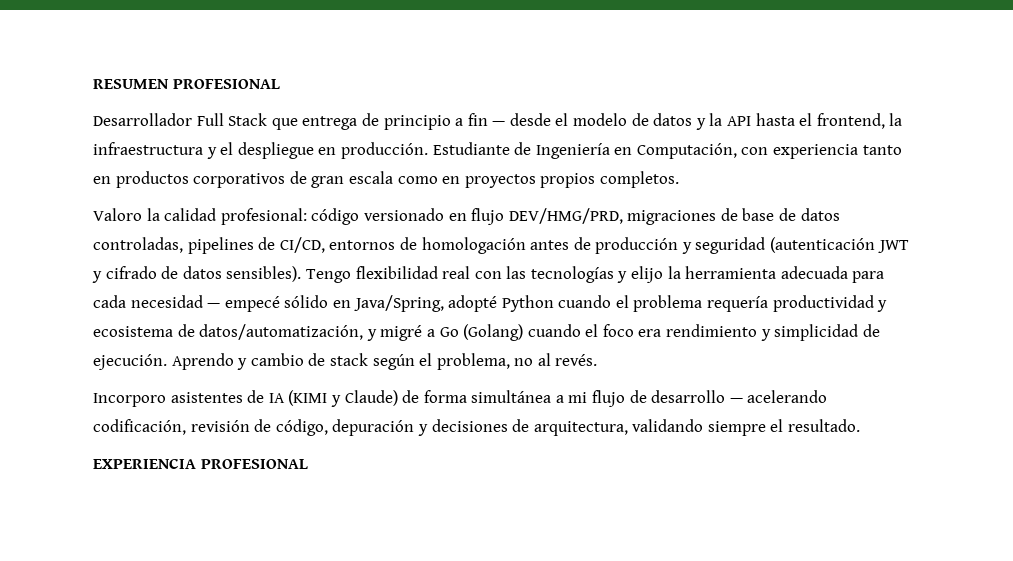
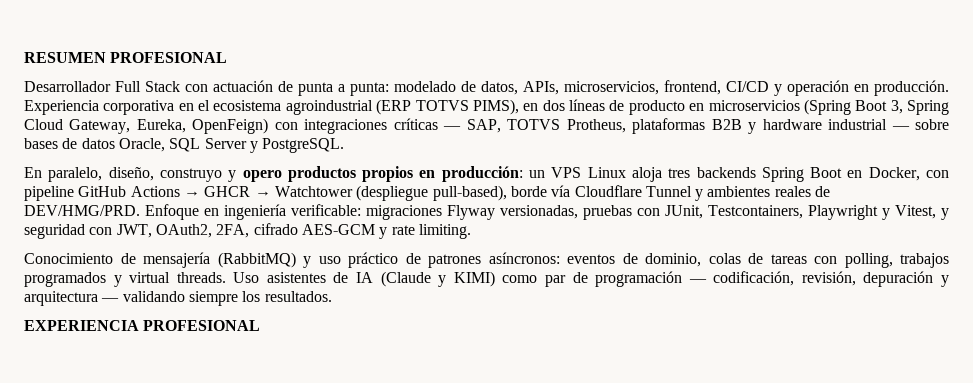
- Desarrollador Full Stack que entrega de principio a fin — desde el modelo de datos y la API hasta el frontend, la infraestructura y el despliegue en producción. Estudiante de Ingeniería en Computación, con experiencia tanto en productos corporativos de gran escala como en proyectos propios completos.
- Valoro la calidad profesional: código versionado en flujo DEV/HMG/PRD, migraciones de base de datos controladas, pipelines de CI/CD, entornos de homologación antes de producción y seguridad (autenticación JWT y cifrado de datos sensibles). Tengo flexibilidad real con las tecnologías y elijo la herramienta adecuada para cada necesidad — empecé sólido en Java/Spring, adopté Python cuando el problema requería productividad y ecosistema de datos/automatización, y migré a Go (Golang) cuando el foco era rendimiento y simplicidad de ejecución. Aprendo y cambio de stack según el problema, no al revés.
- Incorporo asistentes de IA (KIMI y Claude) de forma simultánea a mi flujo de desarrollo — acelerando codificación, revisión de código, depuración y decisiones de arquitectura, validando siempre el resultado.
+ Desarrollador Full Stack con actuación de punta a punta: modelado de datos, APIs, microservicios, frontend, CI/CD y operación en producción. Experiencia corporativa en el ecosistema agroindustrial (ERP TOTVS PIMS), en dos líneas de producto en microservicios (Spring Boot 3, Spring Cloud Gateway, Eureka, OpenFeign) con integraciones críticas — SAP, TOTVS Protheus, plataformas B2B y hardware industrial — sobre bases de datos Oracle, SQL Server y PostgreSQL.
+ En paralelo, diseño, construyo y opero productos propios en producción: un VPS Linux aloja tres backends Spring Boot en Docker, con pipeline GitHub Actions → GHCR → Watchtower (despliegue pull-based), borde vía Cloudflare Tunnel y ambientes reales de DEV/HMG/PRD. Enfoque en ingeniería verificable: migraciones Flyway versionadas, pruebas con JUnit, Testcontainers, Playwright y Vitest, y seguridad con JWT, OAuth2, 2FA, cifrado AES-GCM y rate limiting.
+ Conocimiento de mensajería (RabbitMQ) y uso práctico de patrones asíncronos: eventos de dominio, colas de tareas con polling, trabajos programados y virtual threads. Uso asistentes de IA (Claude y KIMI) como par de programación — codificación, revisión, depuración y arquitectura — validando siempre los resultados.

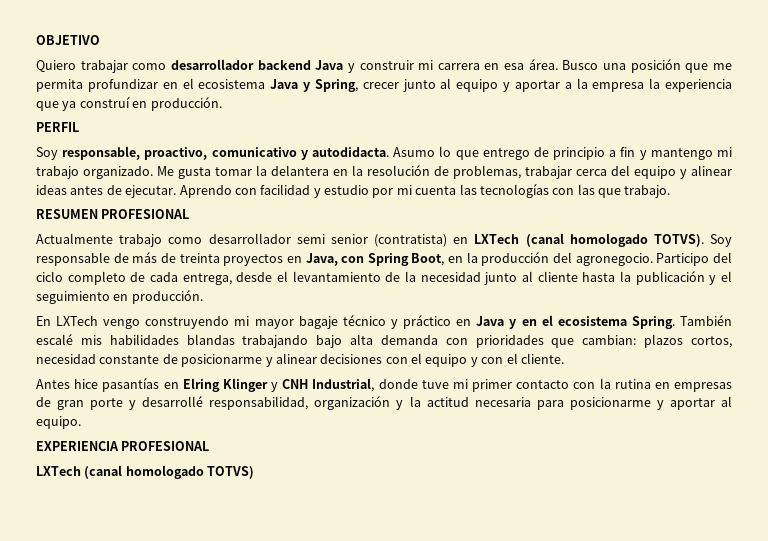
+ OBJETIVO
+ Quiero trabajar como desarrollador backend Java y construir mi carrera en esa área. Busco una posición que me permita profundizar en el ecosistema Java y Spring, crecer junto al equipo y aportar a la empresa la experiencia que ya construí en producción.
+ PERFIL
+ Soy responsable, proactivo, comunicativo y autodidacta. Asumo lo que entrego de principio a fin y mantengo mi trabajo organizado. Me gusta tomar la delantera en la resolución de problemas, trabajar cerca del equipo y alinear ideas antes de ejecutar. Aprendo con facilidad y estudio por mi cuenta las tecnologías con las que trabajo.
  RESUMEN PROFESIONAL
- Desarrollador Full Stack con actuación de punta a punta: modelado de datos, APIs, microservicios, frontend, CI/CD y operación en producción. Experiencia corporativa en el ecosistema agroindustrial (ERP TOTVS PIMS), en dos líneas de producto en microservicios (Spring Boot 3, Spring Cloud Gateway, Eureka, OpenFeign) con integraciones críticas — SAP, TOTVS Protheus, plataformas B2B y hardware industrial — sobre bases de datos Oracle, SQL Server y PostgreSQL.
- En paralelo, diseño, construyo y opero productos propios en producción: un VPS Linux aloja tres backends Spring Boot en Docker, con pipeline GitHub Actions → GHCR → Watchtower (despliegue pull-based), borde vía Cloudflare Tunnel y ambientes reales de DEV/HMG/PRD. Enfoque en ingeniería verificable: migraciones Flyway versionadas, pruebas con JUnit, Testcontainers, Playwright y Vitest, y seguridad con JWT, OAuth2, 2FA, cifrado AES-GCM y rate limiting.
- Conocimiento de mensajería (RabbitMQ) y uso práctico de patrones asíncronos: eventos de dominio, colas de tareas con polling, trabajos programados y virtual threads. Uso asistentes de IA (Claude y KIMI) como par de programación — codificación, revisión, depuración y arquitectura — validando siempre los resultados.
+ Actualmente trabajo como desarrollador semi senior (contratista) en LXTech (canal homologado TOTVS). Soy responsable de más de treinta proyectos en Java, con Spring Boot, en la producción del agronegocio. Participo del ciclo completo de cada entrega, desde el levantamiento de la necesidad junto al cliente hasta la publicación y el seguimiento en producción.
+ En LXTech vengo construyendo mi mayor bagaje técnico y práctico en Java y en el ecosistema Spring. También escalé mis habilidades blandas trabajando bajo alta demanda con prioridades que cambian: plazos cortos, necesidad constante de posicionarme y alinear decisiones con el equipo y con el cliente.
+ Antes hice pasantías en Elring Klinger y CNH Industrial, donde tuve mi primer contacto con la rutina en empresas de gran porte y desarrollé responsabilidad, organización y la actitud necesaria para posicionarme y aportar al equipo.
  EXPERIENCIA PROFESIONAL
+ LXTech (canal homologado TOTVS)

